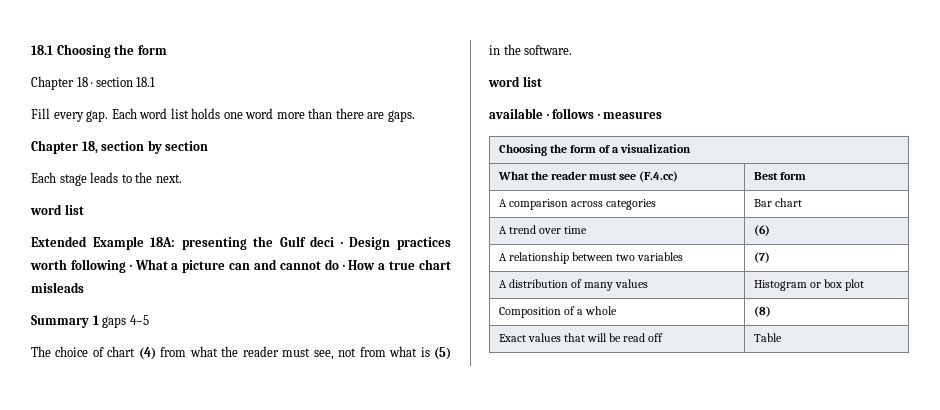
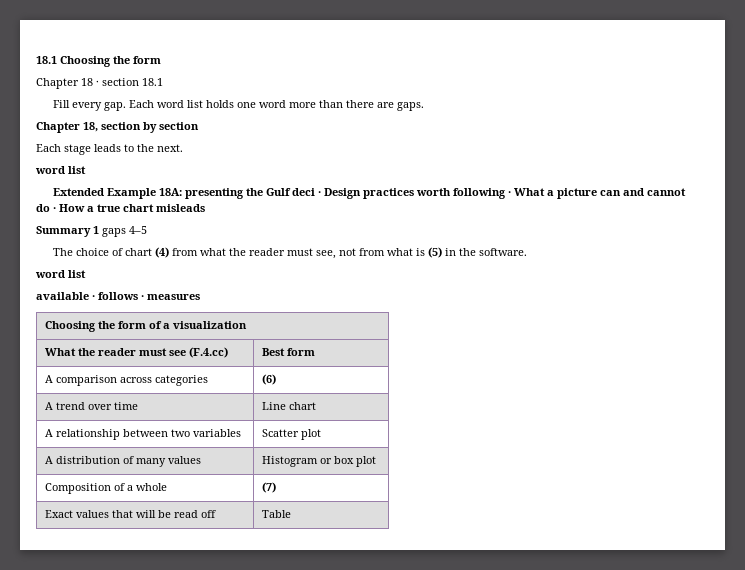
- A comparison across categories | Bar chart
+ A comparison across categories | (6)
- A trend over time | (6)
+ A trend over time | Line chart
- A relationship between two variables | (7)
+ A relationship between two variables | Scatter plot
- Composition of a whole | (8)
+ Composition of a whole | (7)

